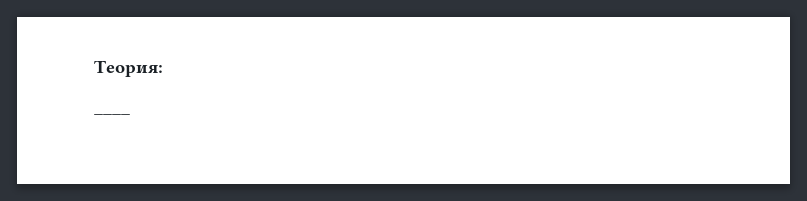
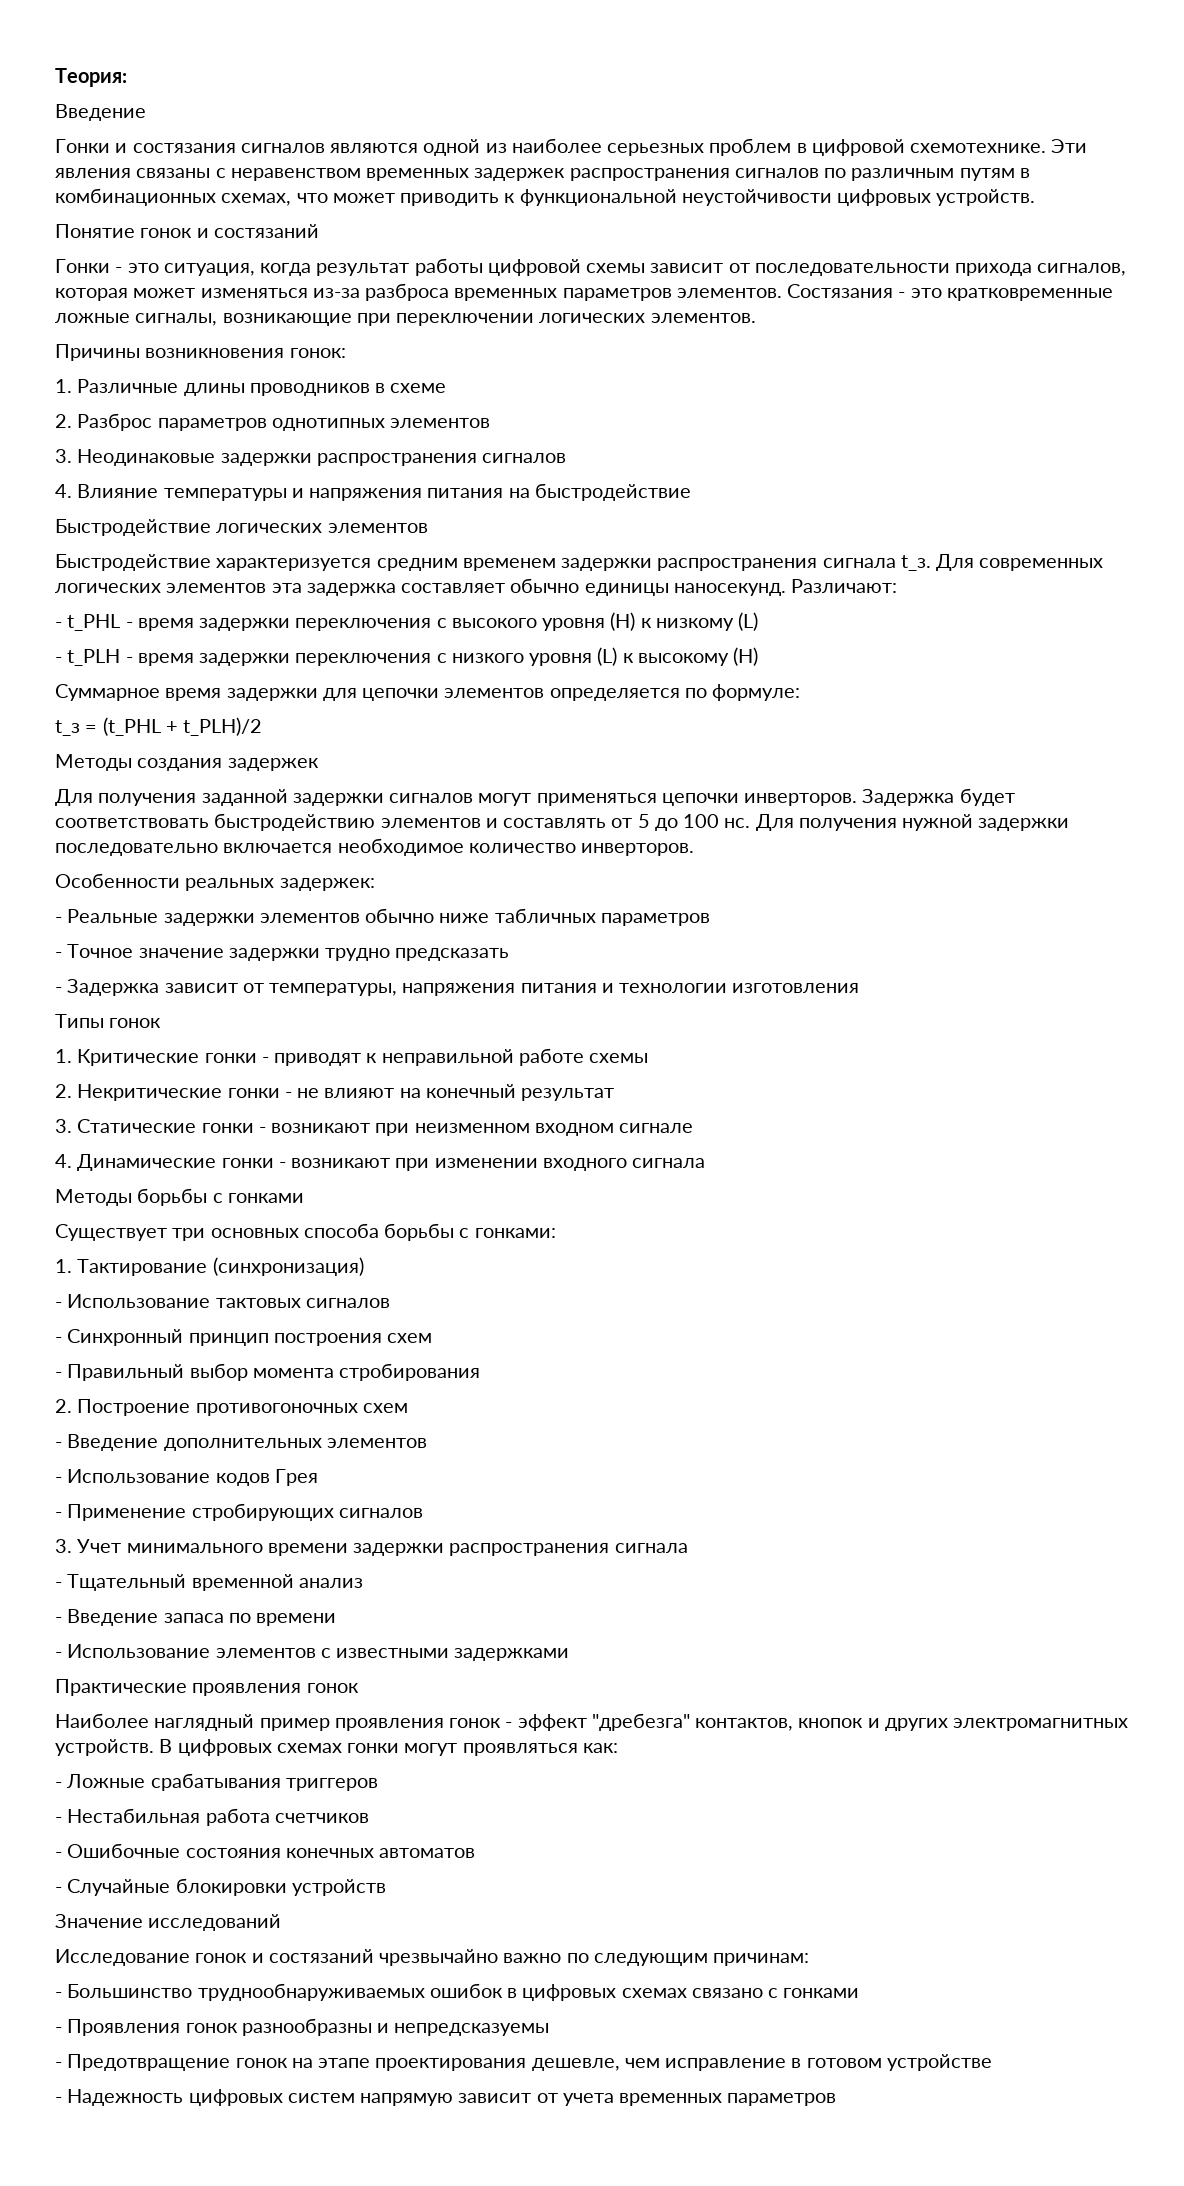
  Теория:
- ____
+ Введение
+ Гонки и состязания сигналов являются одной из наиболее серьезных проблем в цифровой схемотехнике. Эти явления связаны с неравенством временных задержек распространения сигналов по различным путям в комбинационных схемах, что может приводить к функциональной неустойчивости цифровых устройств.
+ Понятие гонок и состязаний
+ Гонки - это ситуация, когда результат работы цифровой схемы зависит от последовательности прихода сигналов, которая может изменяться из-за разброса временных параметров элементов. Состязания - это кратковременные ложные сигналы, возникающие при переключении логических элементов.
+ Причины возникновения гонок:
+ 1. Различные длины проводников в схеме
+ 2. Разброс параметров однотипных элементов
+ 3. Неодинаковые задержки распространения сигналов
+ 4. Влияние температуры и напряжения питания на быстродействие
+ Быстродействие логических элементов
+ Быстродействие характеризуется средним временем задержки распространения сигнала t_з. Для современных логических элементов эта задержка составляет обычно единицы наносекунд. Различают:
+ - t_PHL - время задержки переключения с высокого уровня (H) к низкому (L)
+ - t_PLH - время задержки переключения с низкого уровня (L) к высокому (H)
+ Суммарное время задержки для цепочки элементов определяется по формуле:
+ t_з = (t_PHL + t_PLH)/2
+ Методы создания задержек
+ Для получения заданной задержки сигналов могут применяться цепочки инверторов. Задержка будет соответствовать быстродействию элементов и составлять от 5 до 100 нс. Для получения нужной задержки последовательно включается необходимое количество инверторов.
+ Особенности реальных задержек:
+ - Реальные задержки элементов обычно ниже табличных параметров
+ - Точное значение задержки трудно предсказать
+ - Задержка зависит от температуры, напряжения питания и технологии изготовления
+ Типы гонок
+ 1. Критические гонки - приводят к неправильной работе схемы
+ 2. Некритические гонки - не влияют на конечный результат
+ 3. Статические гонки - возникают при неизменном входном сигнале
+ 4. Динамические гонки - возникают при изменении входного сигнала
+ Методы борьбы с гонками
+ Существует три основных способа борьбы с гонками:
+ 1. Тактирование (синхронизация)
+ - Использование тактовых сигналов
+ - Синхронный принцип построения схем
+ - Правильный выбор момента стробирования
+ 2. Построение противогоночных схем
+ - Введение дополнительных элементов
+ - Использование кодов Грея
+ - Применение стробирующих сигналов
+ 3. Учет минимального времени задержки распространения сигнала
+ - Тщательный временной анализ
+ - Введение запаса по времени
+ - Использование элементов с известными задержками
+ Практические проявления гонок
+ Наиболее наглядный пример проявления гонок - эффект "дребезга" контактов, кнопок и других электромагнитных устройств. В цифровых схемах гонки могут проявляться как:
+ - Ложные срабатывания триггеров
+ - Нестабильная работа счетчиков
+ - Ошибочные состояния конечных автоматов
+ - Случайные блокировки устройств
+ Значение исследований
+ Исследование гонок и состязаний чрезвычайно важно по следующим причинам:
+ - Большинство труднообнаруживаемых ошибок в цифровых схемах связано с гонками
+ - Проявления гонок разнообразны и непредсказуемы
+ - Предотвращение гонок на этапе проектирования дешевле, чем исправление в готовом устройстве
+ - Надежность цифровых систем напрямую зависит от учета временных параметров

